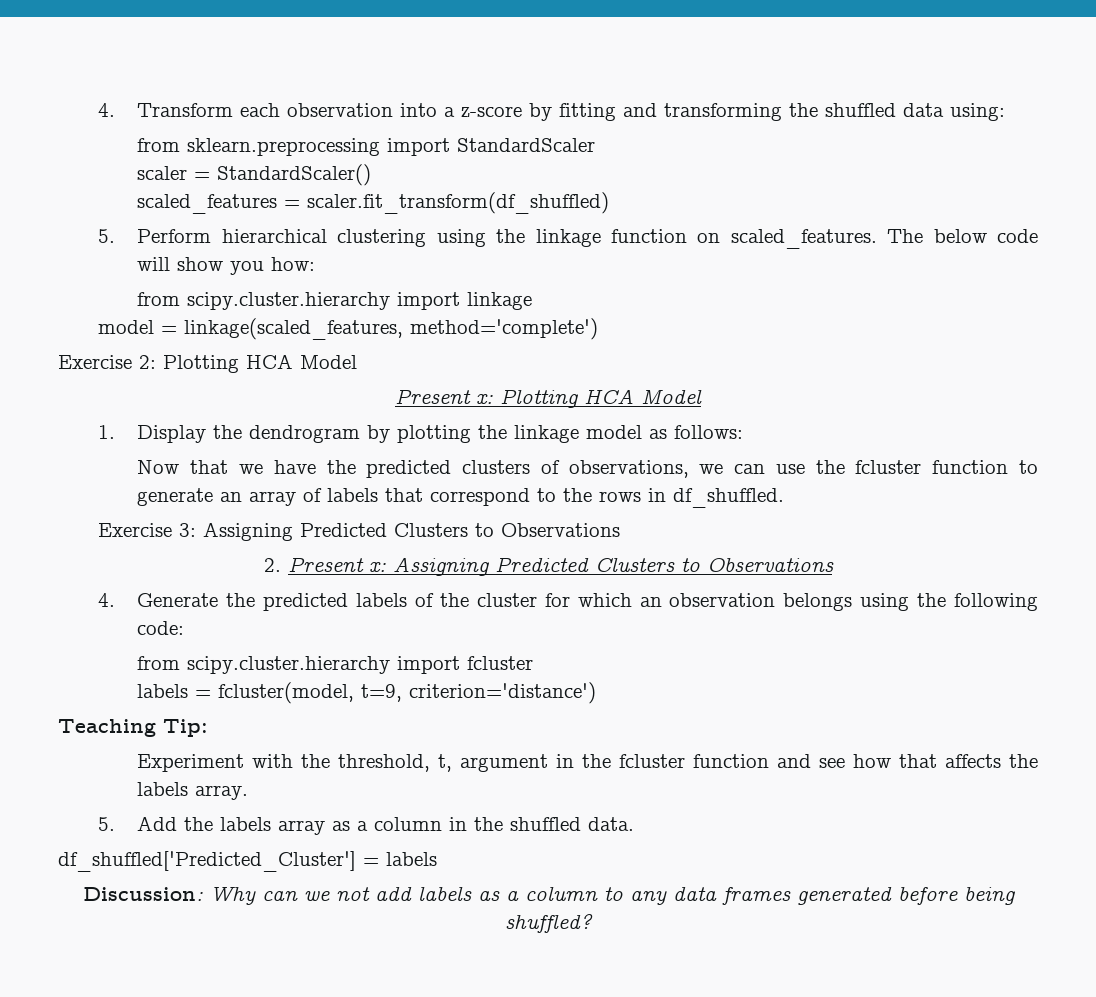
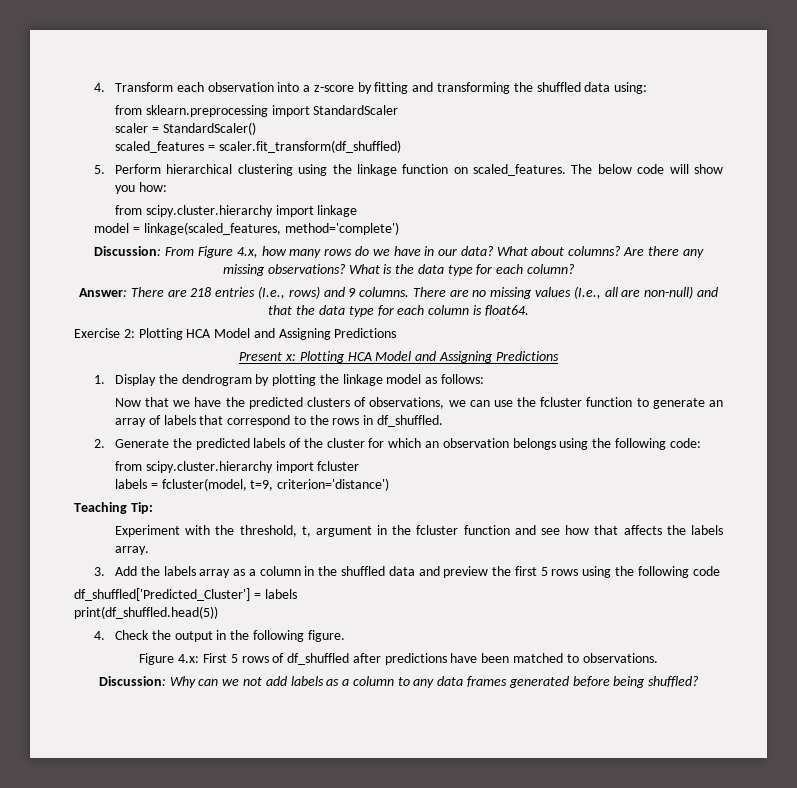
+ Discussion: From Figure 4.x, how many rows do we have in our data? What about columns? Are there any missing observations? What is the data type for each column?
+ Answer: There are 218 entries (I.e., rows) and 9 columns. There are no missing values (I.e., all are non-null) and that the data type for each column is float64.
- Exercise 2: Plotting HCA Model
+ Exercise 2: Plotting HCA Model and Assigning Predictions
- Present x: Plotting HCA Model
+ Present x: Plotting HCA Model and Assigning Predictions
- Exercise 3: Assigning Predicted Clusters to Observations
- 2. Present x: Assigning Predicted Clusters to Observations
- 4. Generate the predicted labels of the cluster for which an observation belongs using the following code:
+ 2. Generate the predicted labels of the cluster for which an observation belongs using the following code:
- 5. Add the labels array as a column in the shuffled data.
+ 3. Add the labels array as a column in the shuffled data and preview the first 5 rows using the following code
  df_shuffled['Predicted_Cluster'] = labels
+ print(df_shuffled.head(5))
+ 4. Check the output in the following figure.
+ Figure 4.x: First 5 rows of df_shuffled after predictions have been matched to observations.

